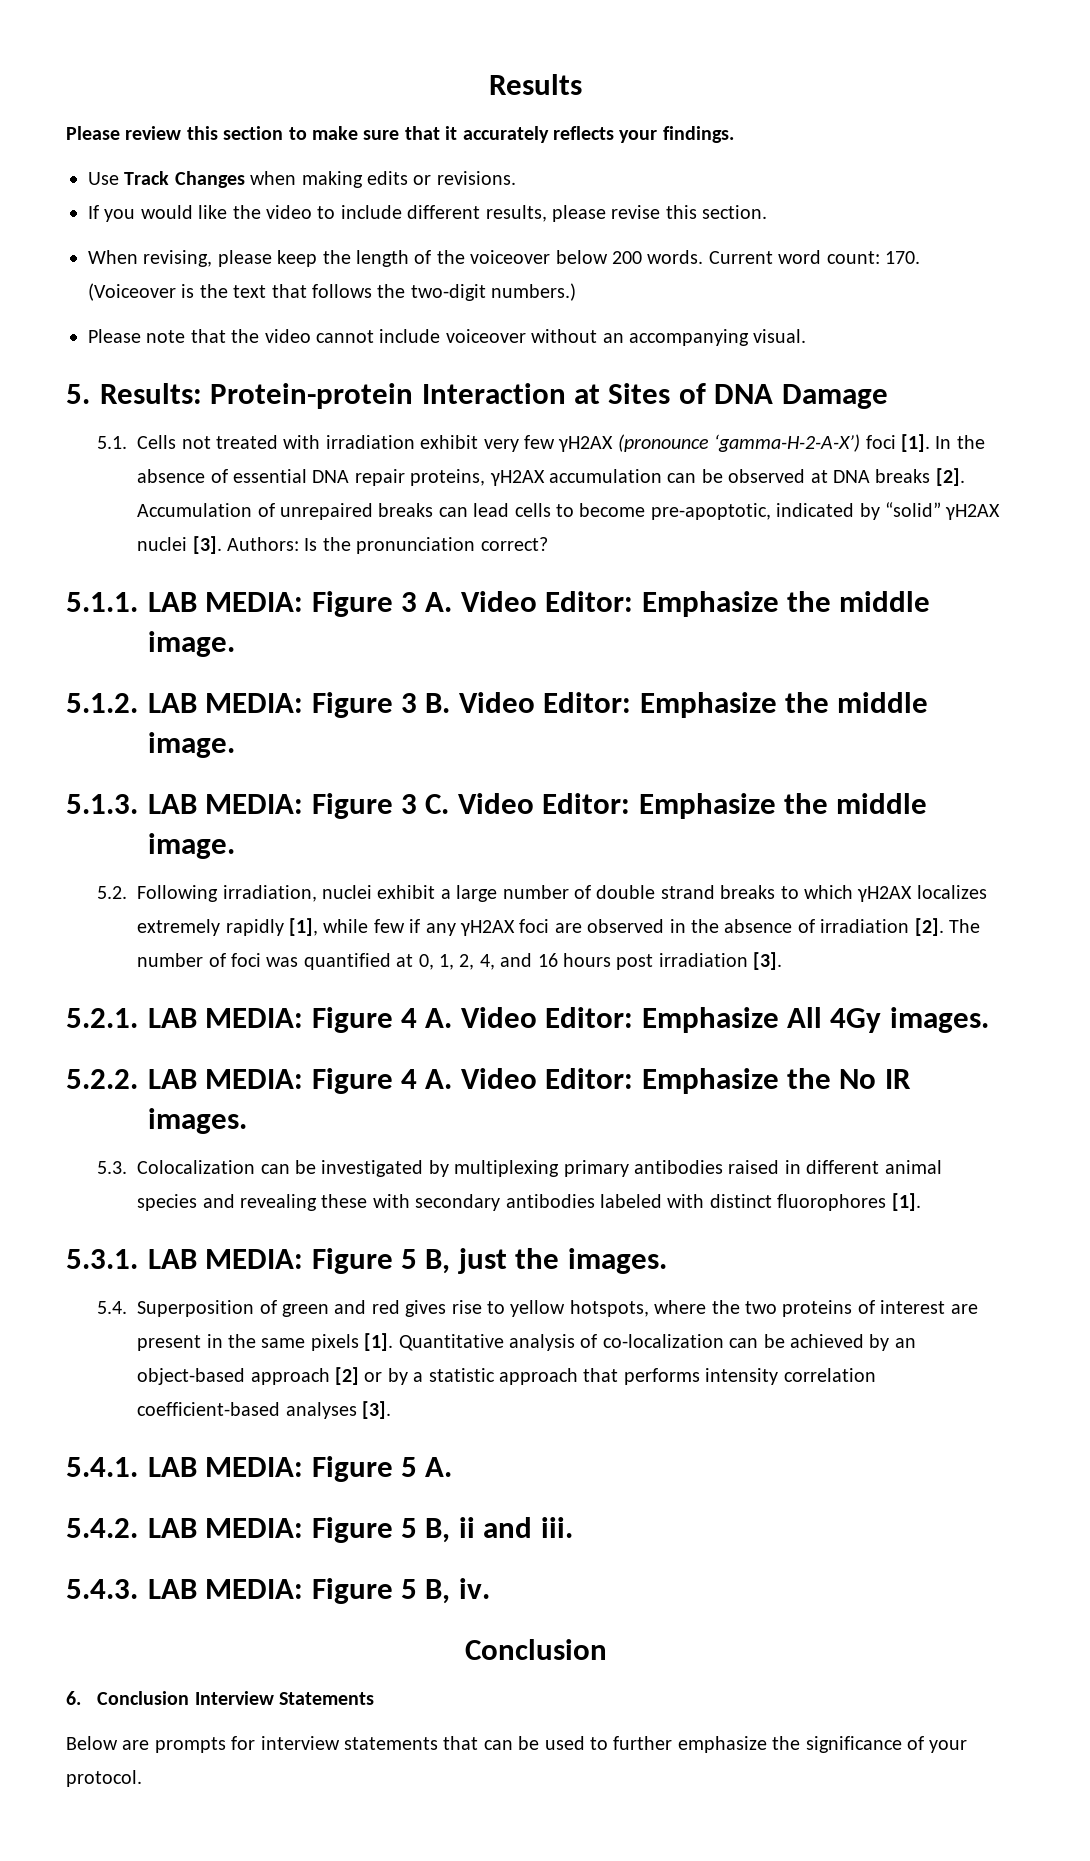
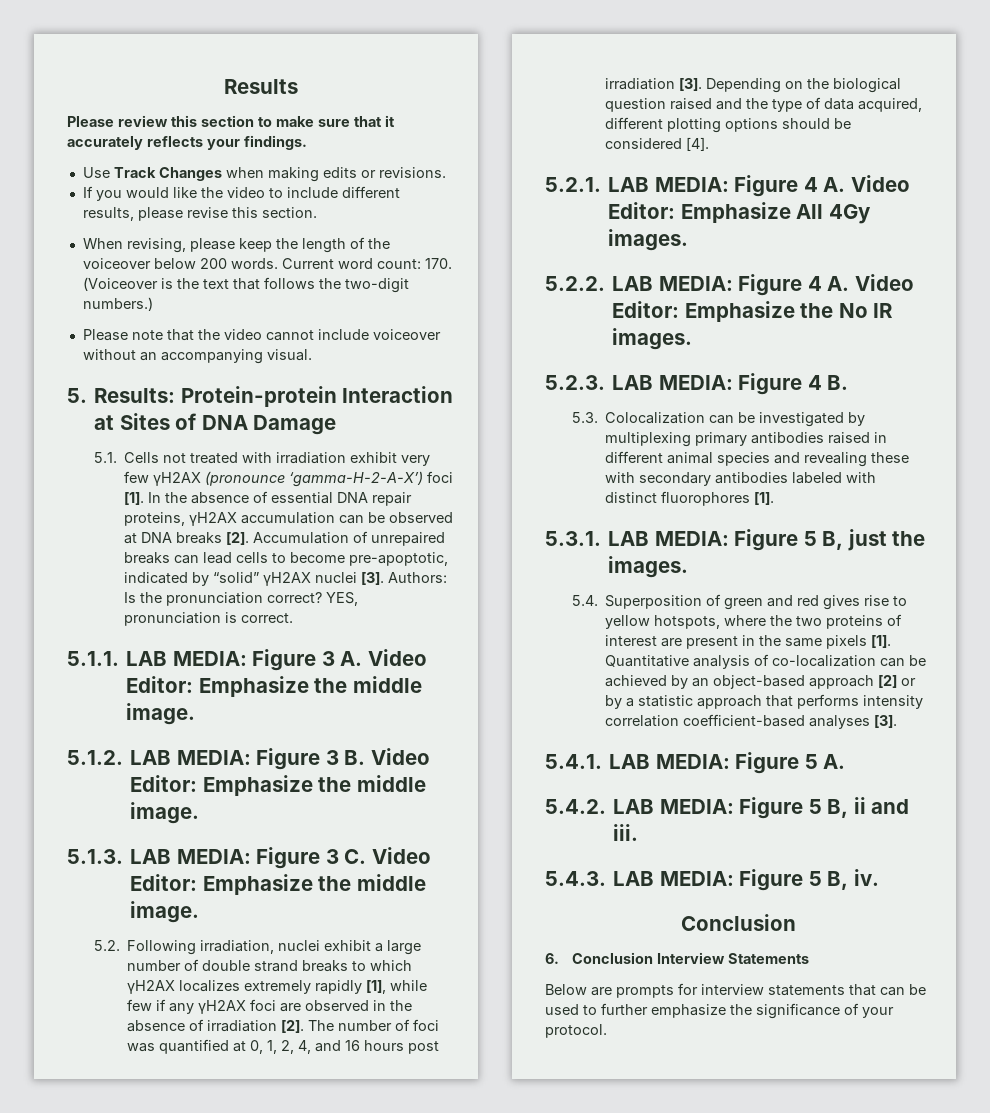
+ YES, pronunciation is correct.
+ Depending on the biological question raised and the type of data acquired, different plotting options should be considered [4].
+ 5.2.3. LAB MEDIA: Figure 4 B.

